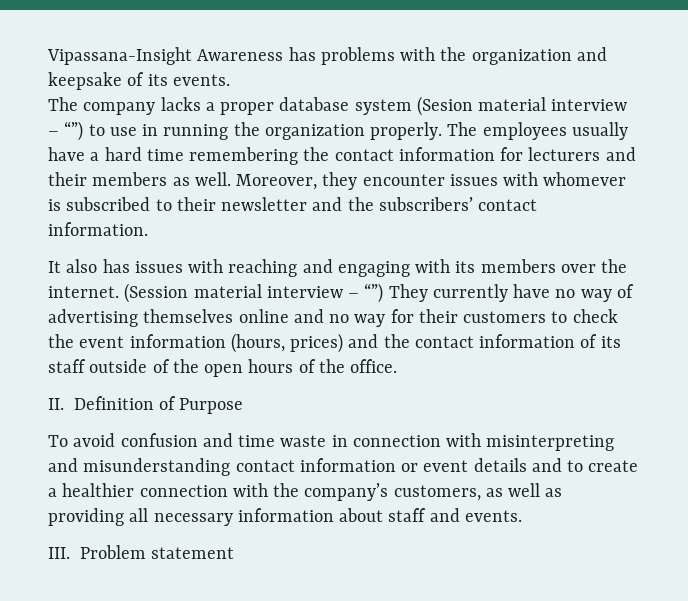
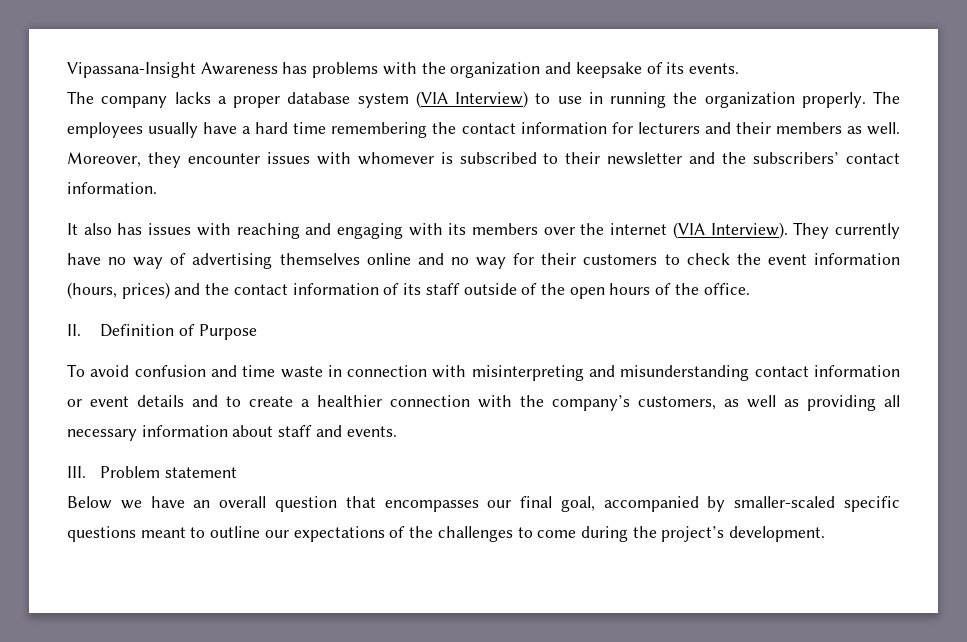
- The company lacks a proper database system (Sesion material interview – “”) to use in running the organization properly.
+ The company lacks a proper database system (VIA Interview) to use in running the organization properly.
- It also has issues with reaching and engaging with its members over the internet. (Session material interview – “”) They currently have no way of advertising themselves online and no way for their customers to check the event information (hours, prices) and the contact information of its staff outside of the open hours of the office.
+ It also has issues with reaching and engaging with its members over the internet (VIA Interview). They currently have no way of advertising themselves online and no way for their customers to check the event information (hours, prices) and the contact information of its staff outside of the open hours of the office.
+ Below we have an overall question that encompasses our final goal, accompanied by smaller-scaled specific questions meant to outline our expectations of the challenges to come during the project’s development.

